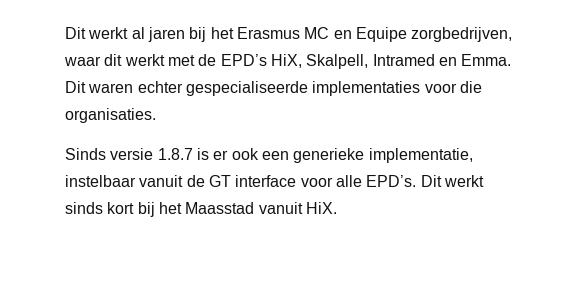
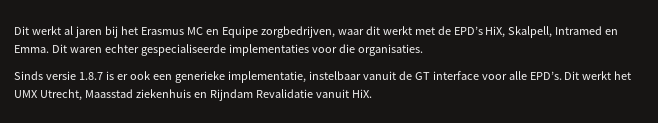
- Dit werkt sinds kort bij het Maasstad vanuit HiX.
+ Dit werkt het UMX Utrecht, Maasstad ziekenhuis en Rijndam Revalidatie vanuit HiX.

